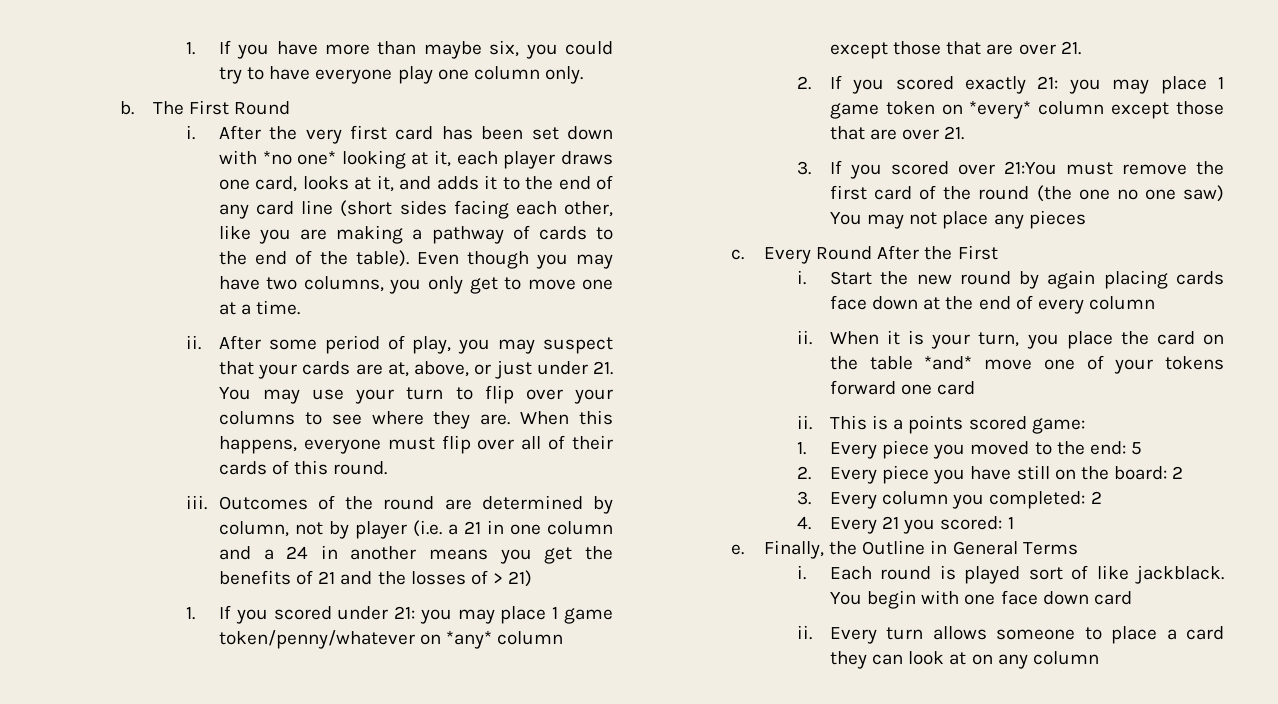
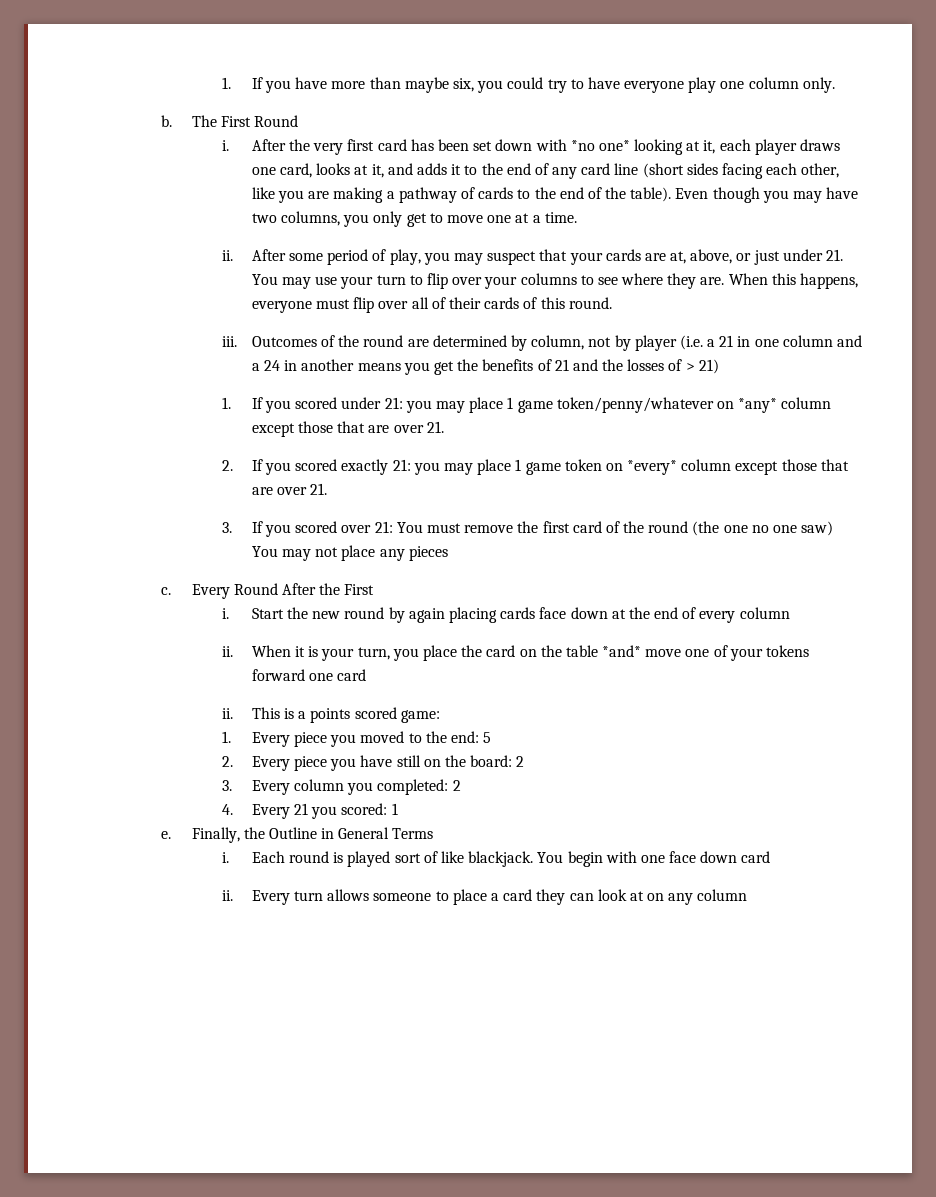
- 3. If you scored over 21:You must remove the first card of the round (the one no one saw) You may not place any pieces
+ 3. If you scored over 21: You must remove the first card of the round (the one no one saw) You may not place any pieces
- Each round is played sort of like jackblack.
+ Each round is played sort of like blackjack.

